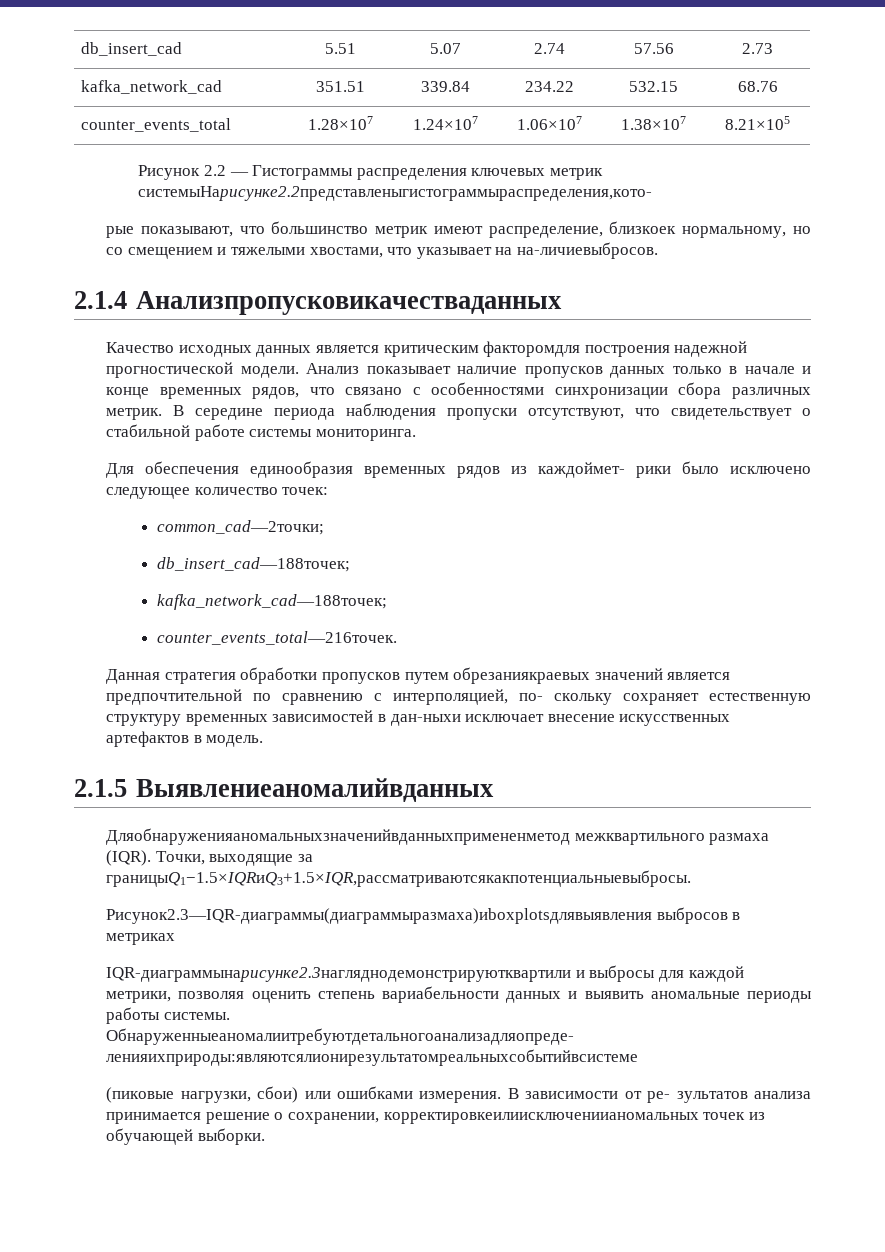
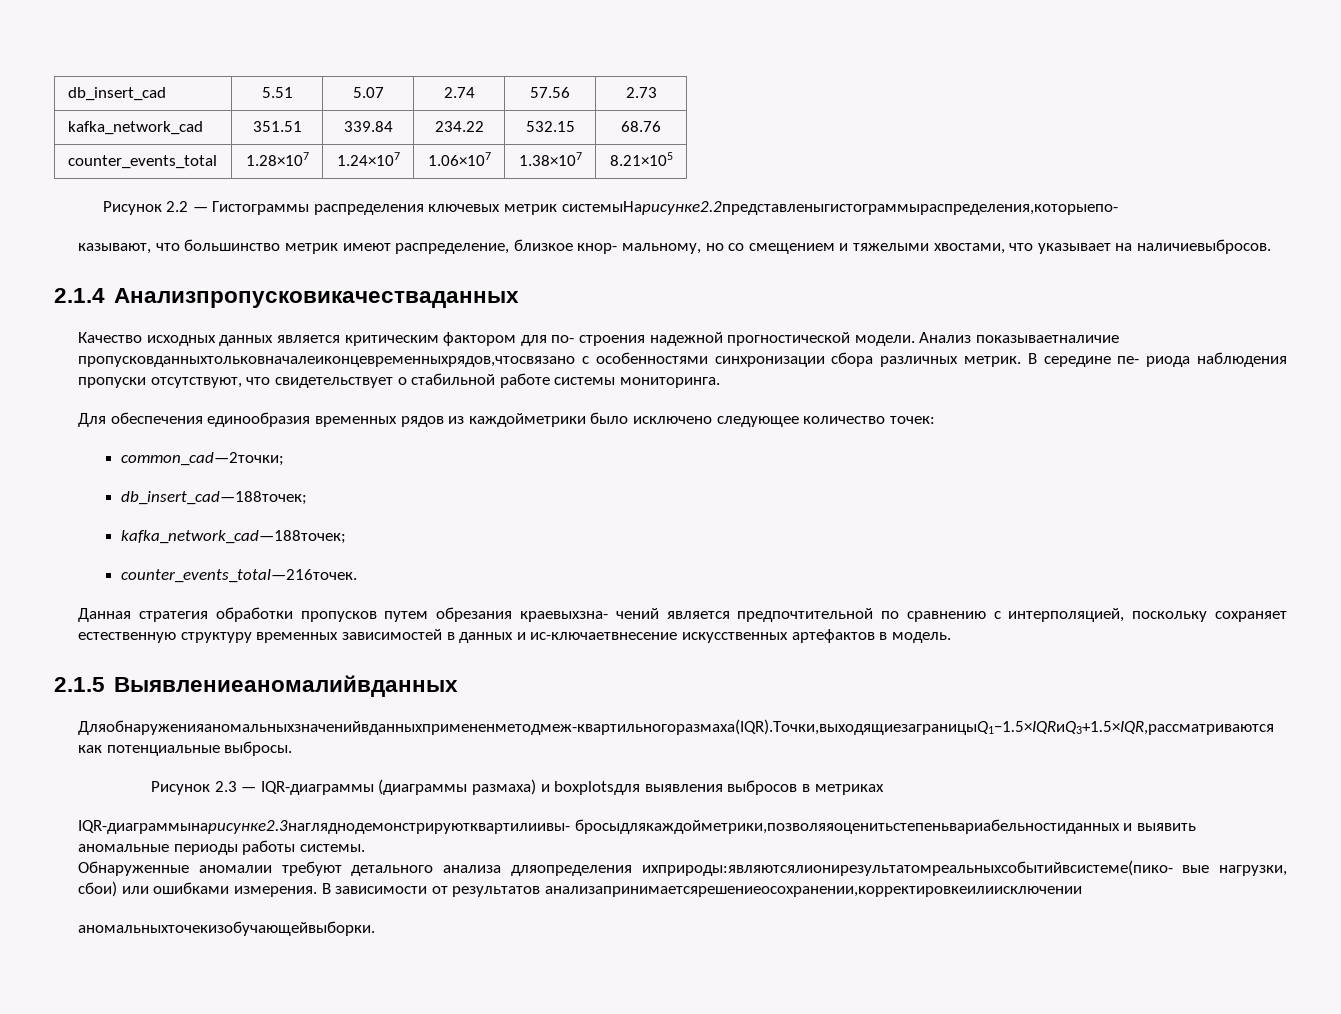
- Рисунок 2.2 — Гистограммы распределения ключевых метрик системыНарисунке2.2представленыгистограммыраспределения,кото-
- рые показывают, что большинство метрик имеют распределение, близкоек нормальному, но со смещением и тяжелыми хвостами, что указывает на на-личиевыбросов.
+ Рисунок 2.2 — Гистограммы распределения ключевых метрик системыНарисунке2.2представленыгистограммыраспределения,которыепо-
+ казывают, что большинство метрик имеют распределение, близкое кнор- мальному, но со смещением и тяжелыми хвостами, что указывает на наличиевыбросов.
- Качество исходных данных является критическим факторомдля построения надежной прогностической модели. Анализ показывает наличие пропусков данных только в начале и конце временных рядов, что связано с особенностями синхронизации сбора различных метрик.
+ Качество исходных данных является критическим фактором для по- строения надежной прогностической модели. Анализ показываетналичие пропусковданныхтольковначалеиконцевременныхрядов,чтосвязано с особенностями синхронизации сбора различных метрик.
- В середине периода наблюдения пропуски отсутствуют, что свидетельствует о стабильной работе системы мониторинга.
+ В середине пе- риода наблюдения пропуски отсутствуют, что свидетельствует о стабильной работе системы мониторинга.
- Для обеспечения единообразия временных рядов из каждоймет- рики было исключено следующее количество точек:
+ Для обеспечения единообразия временных рядов из каждойметрики было исключено следующее количество точек:
- Данная стратегия обработки пропусков путем обрезаниякраевых значений является предпочтительной по сравнению с интерполяцией, по- скольку сохраняет естественную структуру временных зависимостей в дан-ныхи исключает внесение искусственных артефактов в модель.
+ Данная стратегия обработки пропусков путем обрезания краевыхзна- чений является предпочтительной по сравнению с интерполяцией, поскольку сохраняет естественную структуру временных зависимостей в данных и ис-ключаетвнесение искусственных артефактов в модель.
- Дляобнаруженияаномальныхзначенийвданныхпримененметод межквартильного размаха (IQR). Точки, выходящие за границыQ1−1.5×IQRиQ3+1.5×IQR,рассматриваютсякакпотенциальныевыбросы.
- Рисунок2.3—IQR-диаграммы(диаграммыразмаха)иboxplotsдлявыявления выбросов в метриках
- IQR-диаграммынарисунке2.3нагляднодемонстрируютквартили и выбросы для каждой метрики, позволяя оценить степень вариабельности данных и выявить аномальные периоды работы системы.
+ Дляобнаруженияаномальныхзначенийвданныхпримененметодмеж-квартильногоразмаха(IQR).Точки,выходящиезаграницыQ1−1.5×IQRиQ3+1.5×IQR,рассматриваются как потенциальные выбросы.
+ Рисунок 2.3 — IQR-диаграммы (диаграммы размаха) и boxplotsдля выявления выбросов в метриках
+ IQR-диаграммынарисунке2.3нагляднодемонстрируютквартилиивы- бросыдлякаждойметрики,позволяяоценитьстепеньвариабельностиданных и выявить аномальные периоды работы системы.
- Обнаруженныеаномалиитребуютдетальногоанализадляопреде- ленияихприроды:являютсялионирезультатомреальныхсобытийвсистеме
- (пиковые нагрузки, сбои) или ошибками измерения.
+ Обнаруженные аномалии требуют детального анализа дляопределения ихприроды:являютсялионирезультатомреальныхсобытийвсистеме(пико- вые нагрузки, сбои) или ошибками измерения.
- В зависимости от ре- зультатов анализа принимается решение о сохранении, корректировкеилиисключениианомальных точек из обучающей выборки.
+ В зависимости от результатов анализапринимаетсярешениеосохранении,корректировкеилиисключении
+ аномальныхточекизобучающейвыборки.

